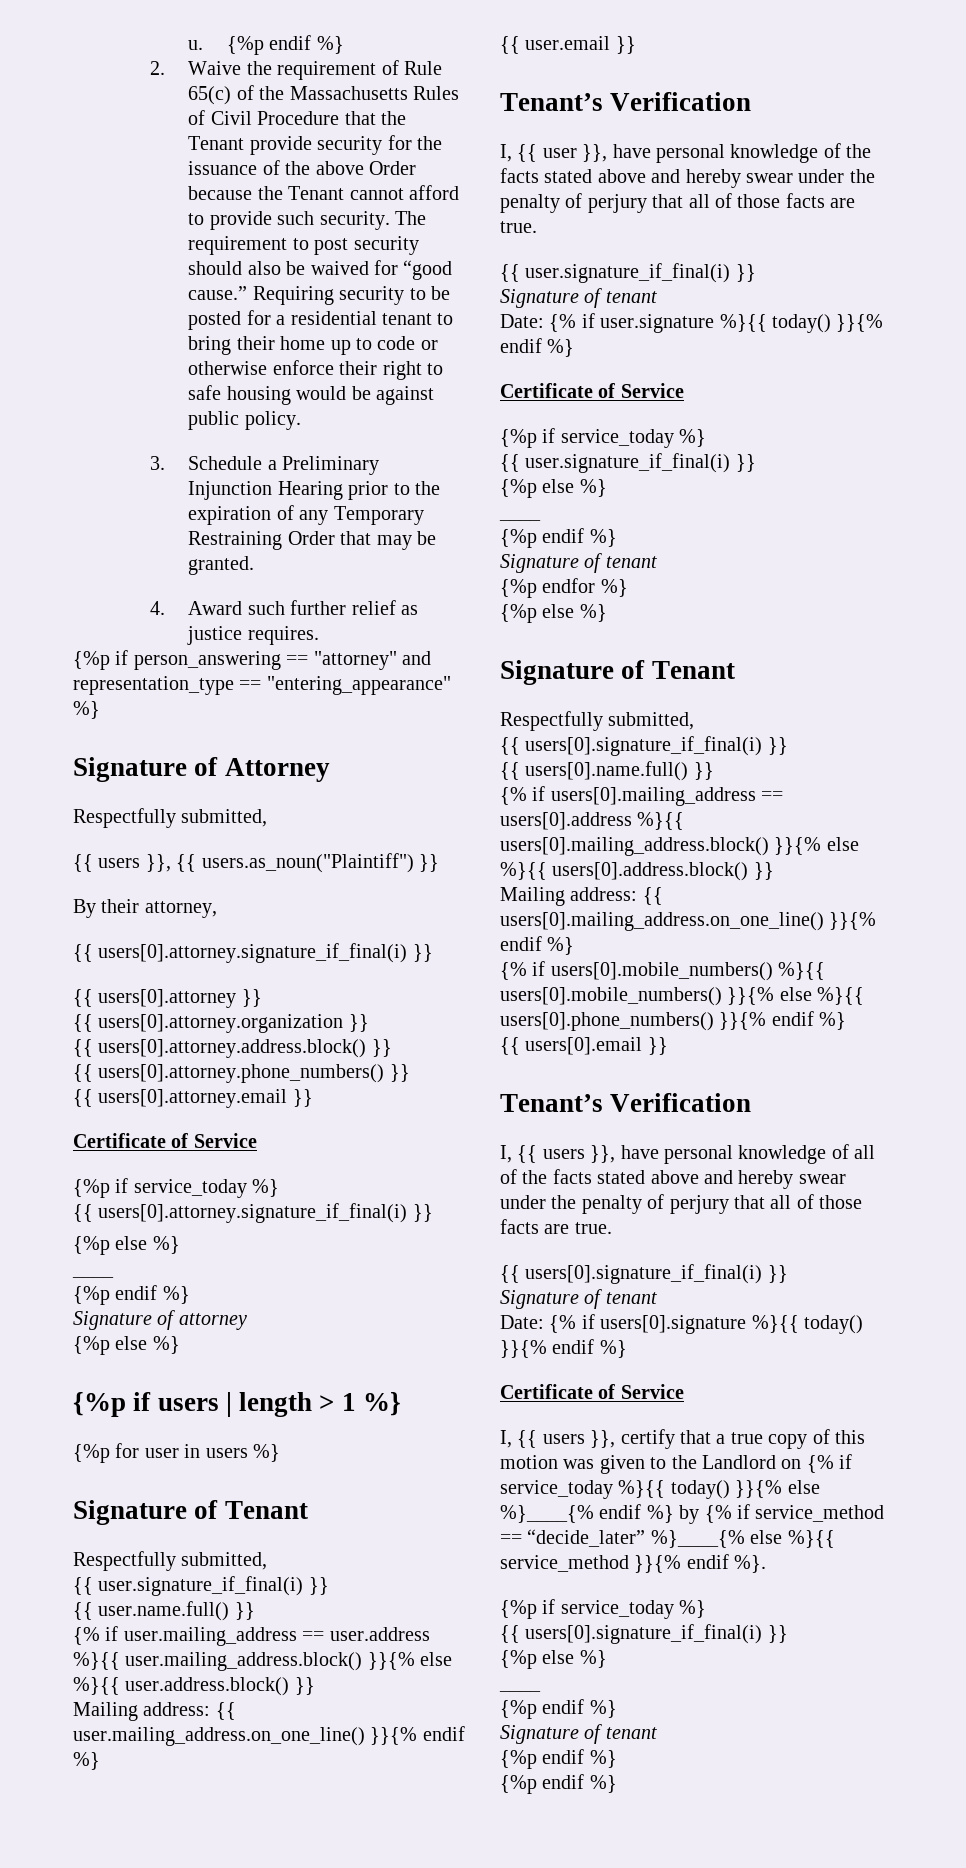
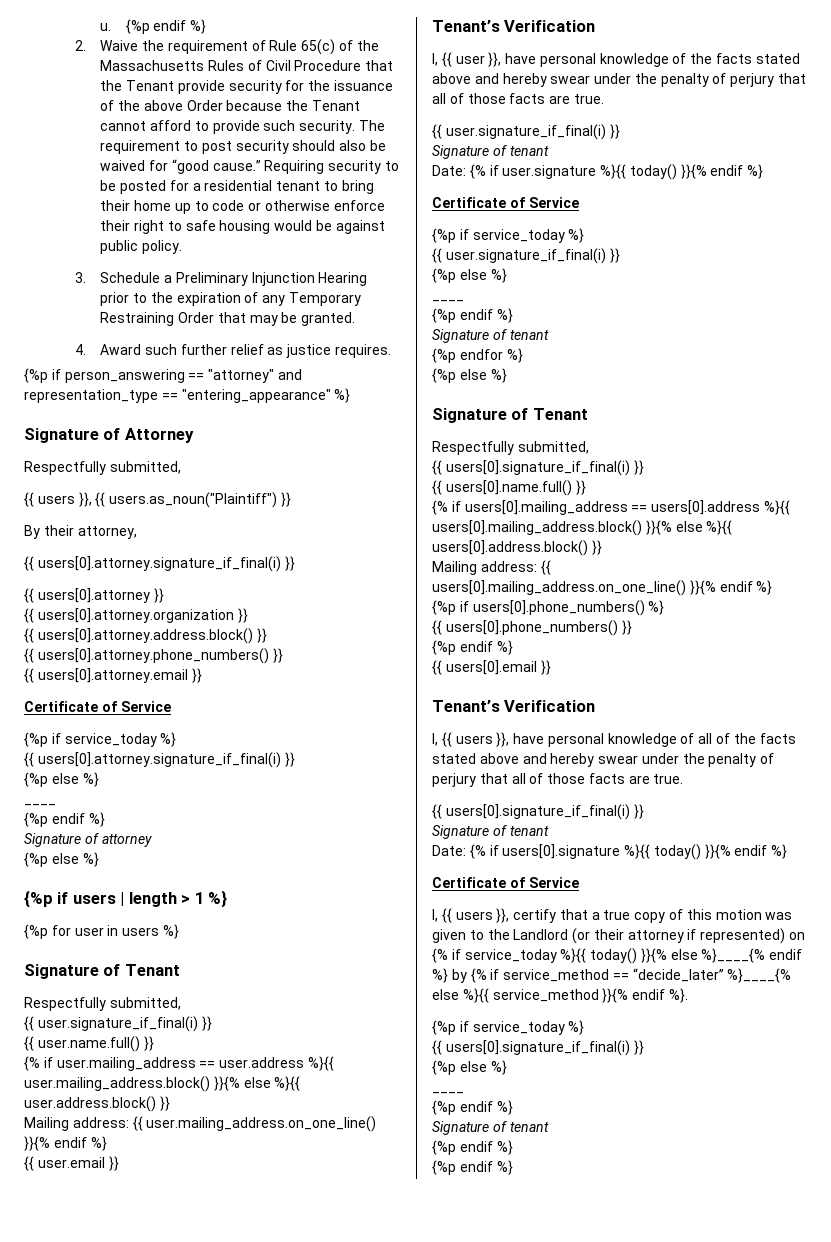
- {% if users[0].mobile_numbers() %}{{ users[0].mobile_numbers() }}{% else %}{{ users[0].phone_numbers() }}{% endif %}
+ {%p if users[0].phone_numbers() %}
+ {{ users[0].phone_numbers() }}
+ {%p endif %}
- I, {{ users }}, certify that a true copy of this motion was given to the Landlord on {% if service_today %}{{ today() }}{% else %}____{% endif %} by {% if service_method == “decide_later” %}____{% else %}{{ service_method }}{% endif %}.
+ I, {{ users }}, certify that a true copy of this motion was given to the Landlord (or their attorney if represented) on {% if service_today %}{{ today() }}{% else %}____{% endif %} by {% if service_method == “decide_later” %}____{% else %}{{ service_method }}{% endif %}.

